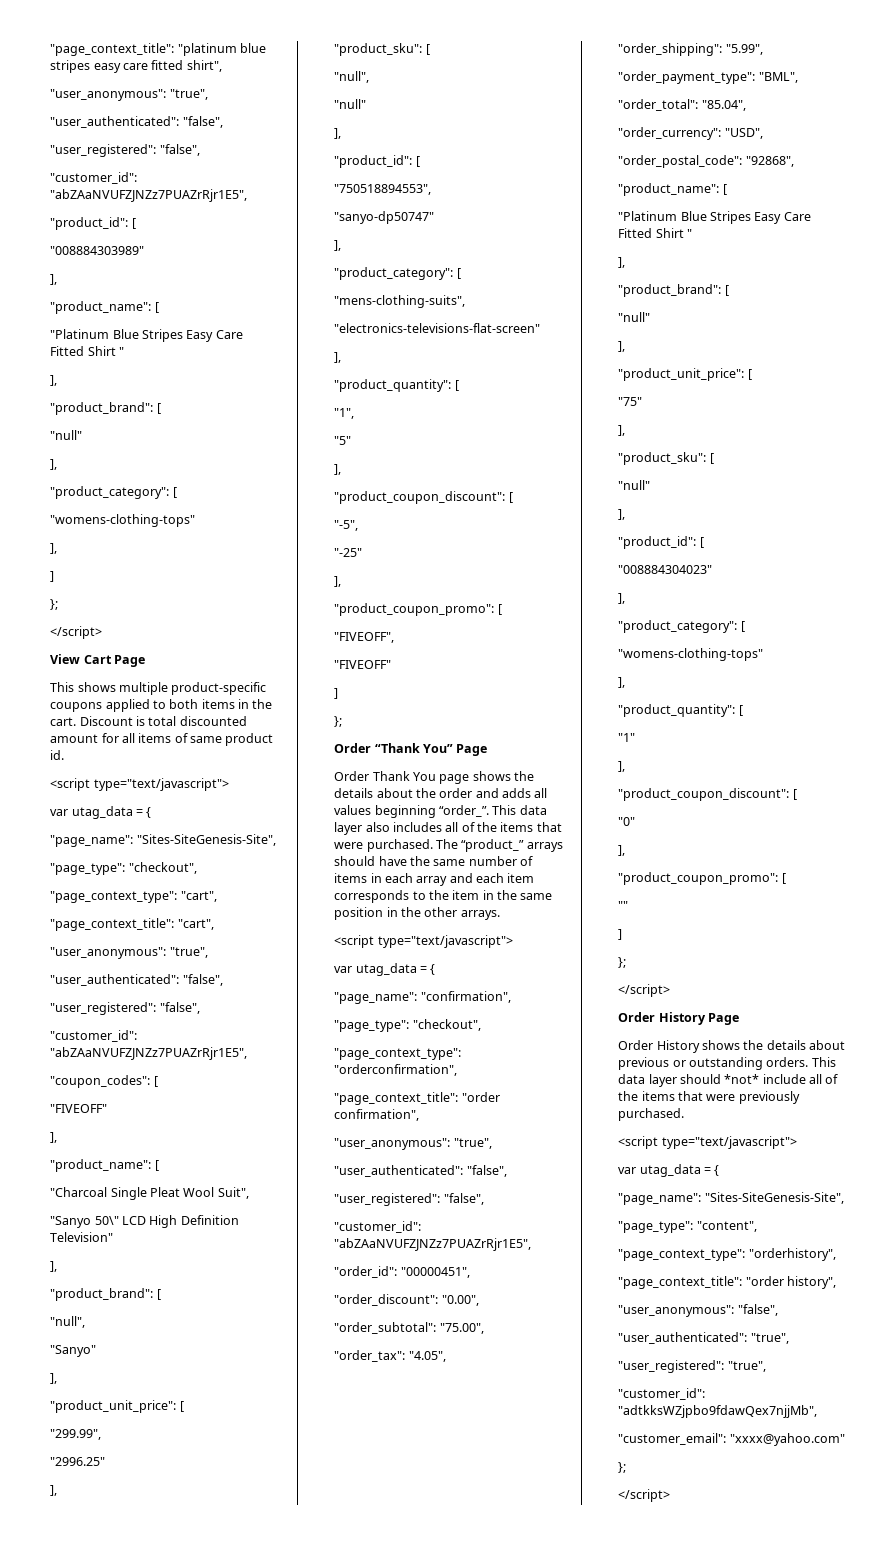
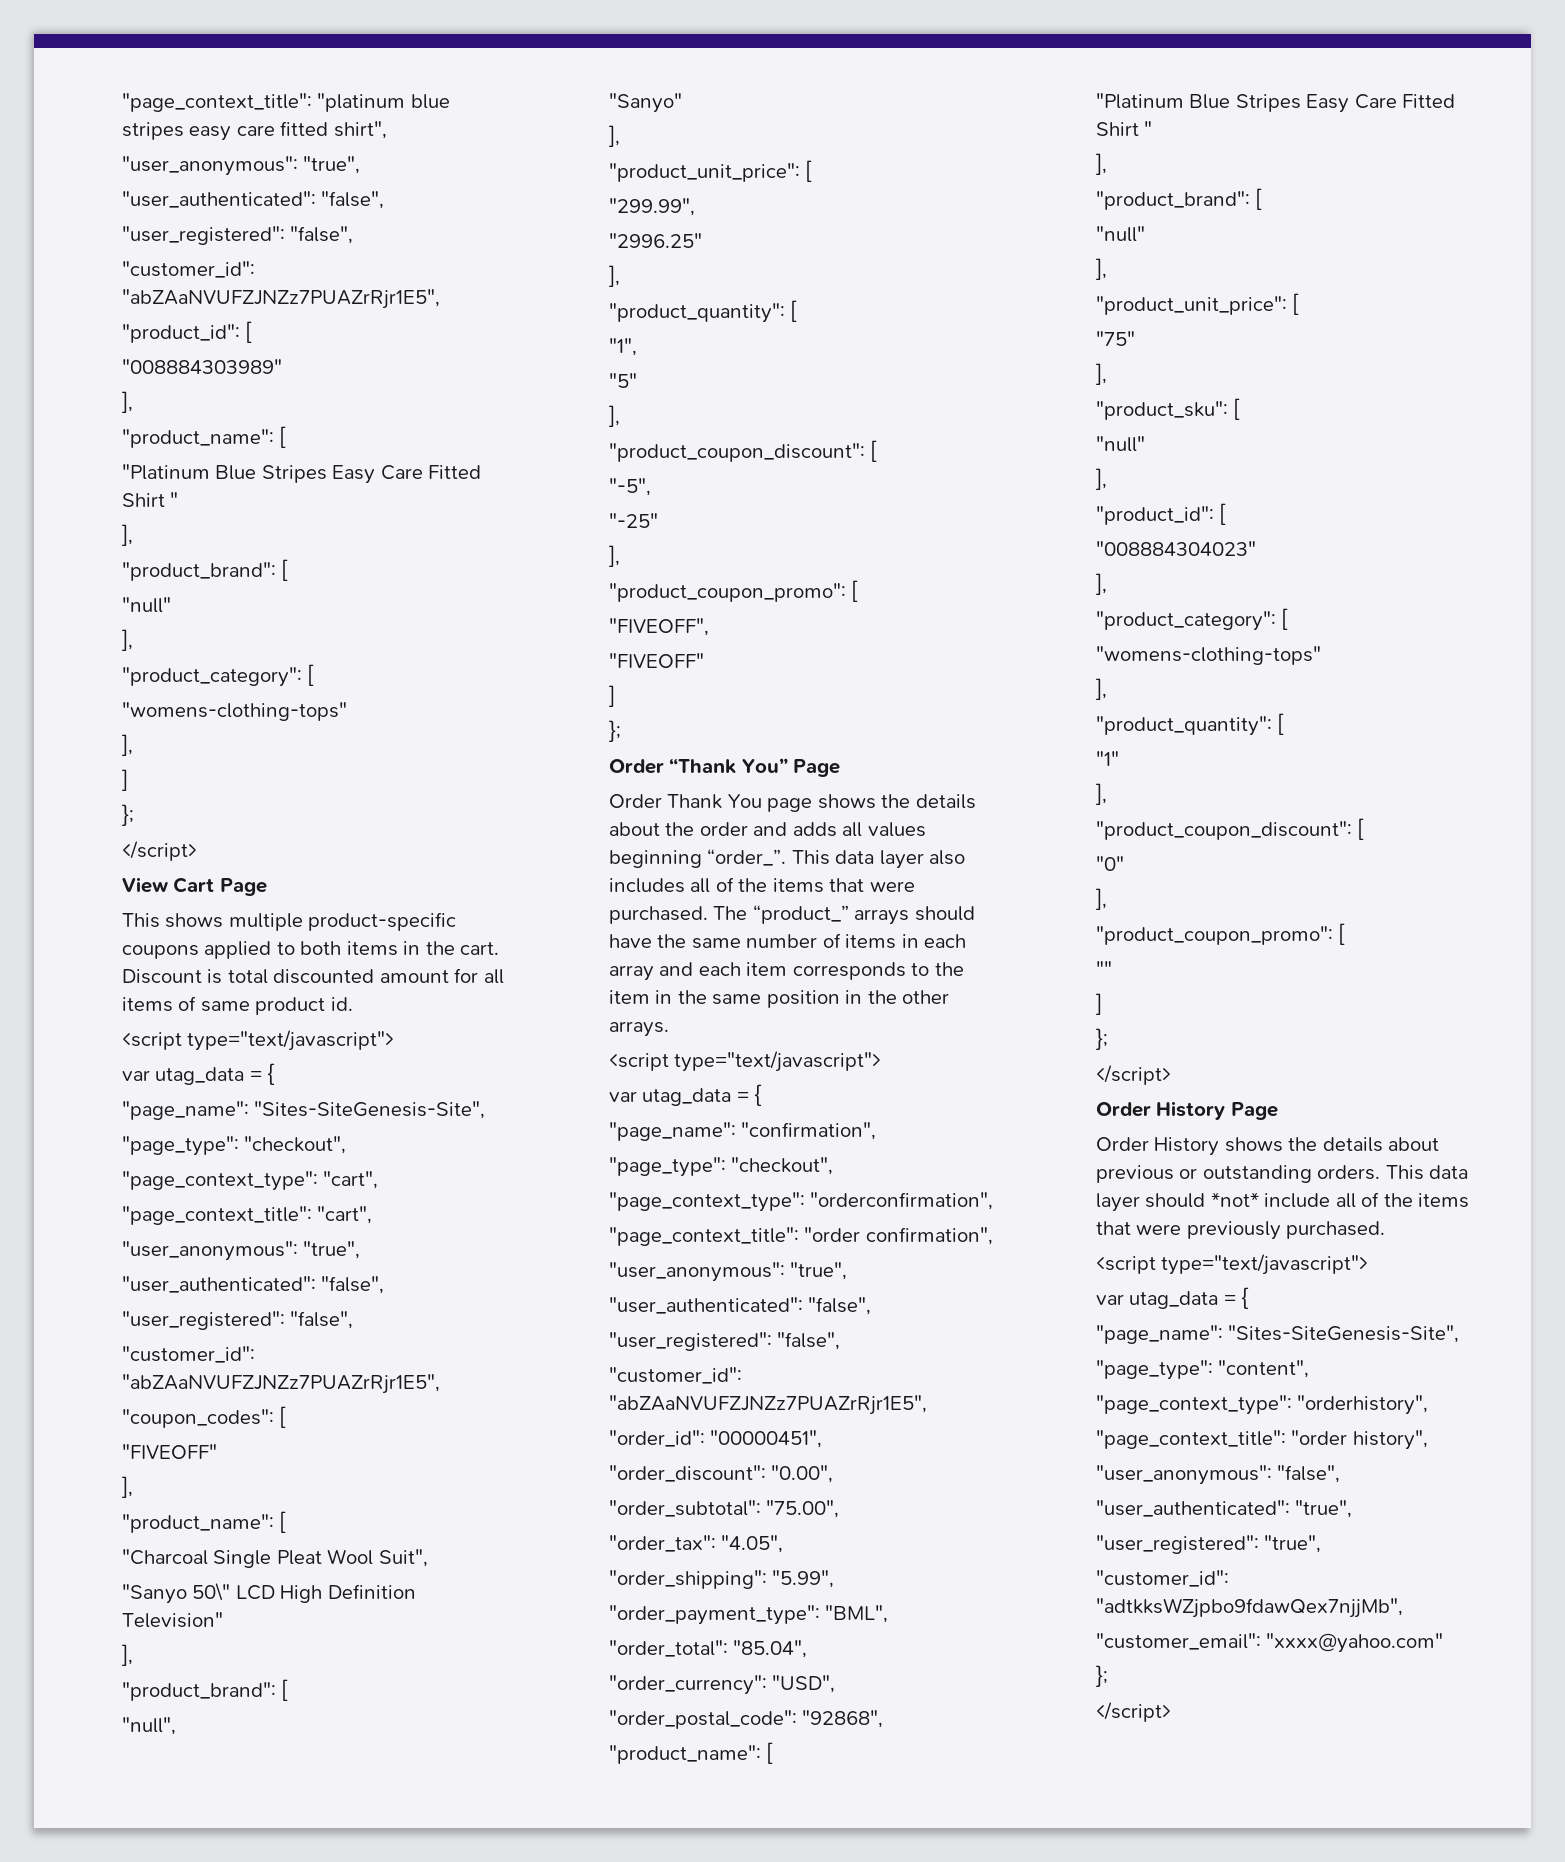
  "2996.25"
- ],
- "product_sku": [
- "null",
- "null"
- ],
- "product_id": [
- "750518894553",
- "sanyo-dp50747"
- ],
- "product_category": [
- "mens-clothing-suits",
- "electronics-televisions-flat-screen"

